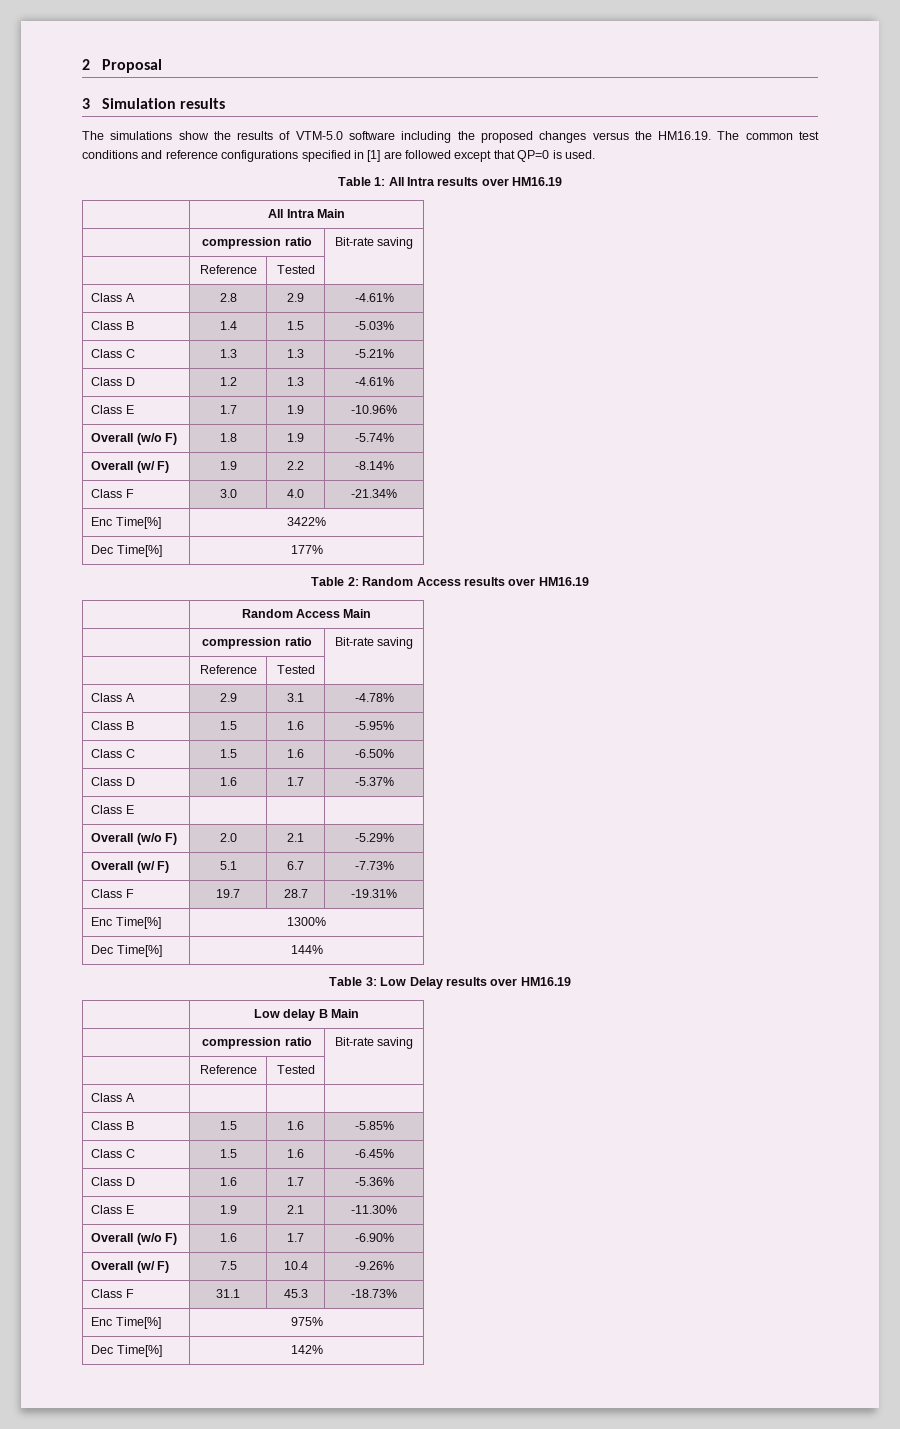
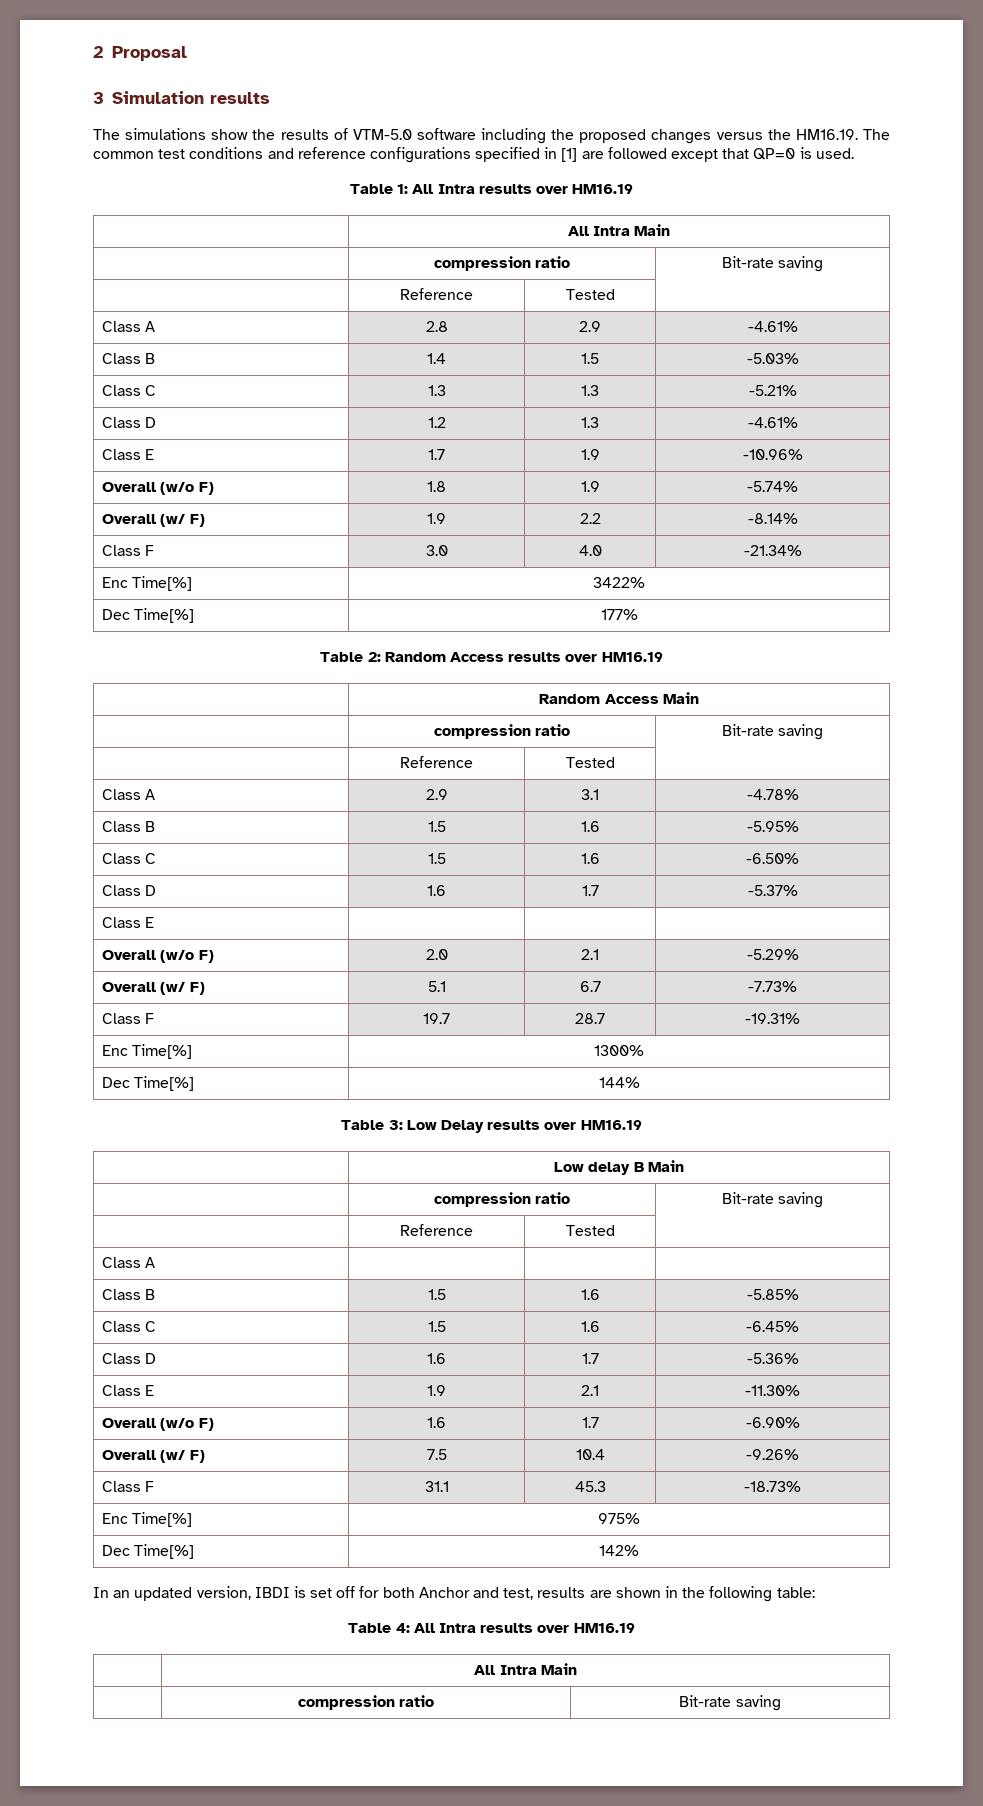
+ In an updated version, IBDI is set off for both Anchor and test, results are shown in the following table:
+ Table 4: All Intra results over HM16.19
+ | All Intra Main
+ | compression ratio | Bit-rate saving

